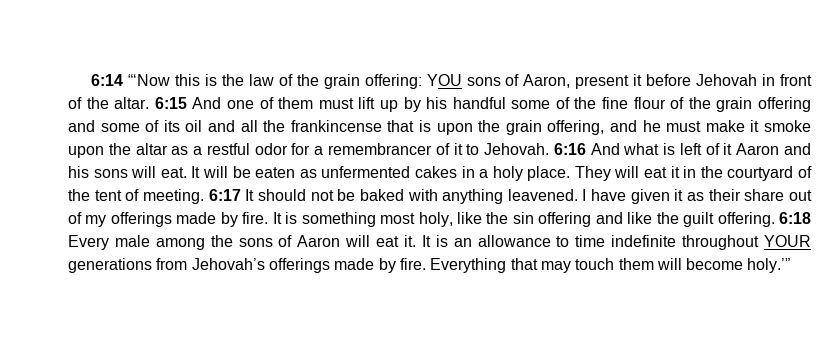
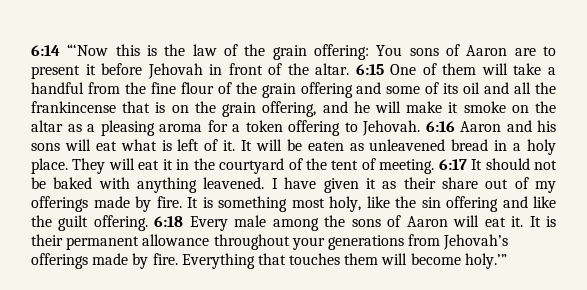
- 6:14 “‘Now this is the law of the grain offering: YOU sons of Aaron, present it before Jehovah in front of the altar.
+ 6:14 “‘Now this is the law of the grain offering: You sons of Aaron are to present it before Jehovah in front of the altar.
- 6:15 And one of them must lift up by his handful some of the fine flour of the grain offering and some of its oil and all the frankincense that is upon the grain offering, and he must make it smoke upon the altar as a restful odor for a remembrancer of it to Jehovah. 6:16 And what is left of it Aaron and his sons will eat.
+ 6:15 One of them will take a handful from the fine flour of the grain offering and some of its oil and all the frankincense that is on the grain offering, and he will make it smoke on the altar as a pleasing aroma for a token offering to Jehovah. 6:16 Aaron and his sons will eat what is left of it.
- It will be eaten as unfermented cakes in a holy place.
+ It will be eaten as unleavened bread in a holy place.
- It is an allowance to time indefinite throughout YOUR generations from Jehovah’s offerings made by fire.
+ It is their permanent allowance throughout your generations from Jehovah’s offerings made by fire.
- Everything that may touch them will become holy.’”
+ Everything that touches them will become holy.’”

